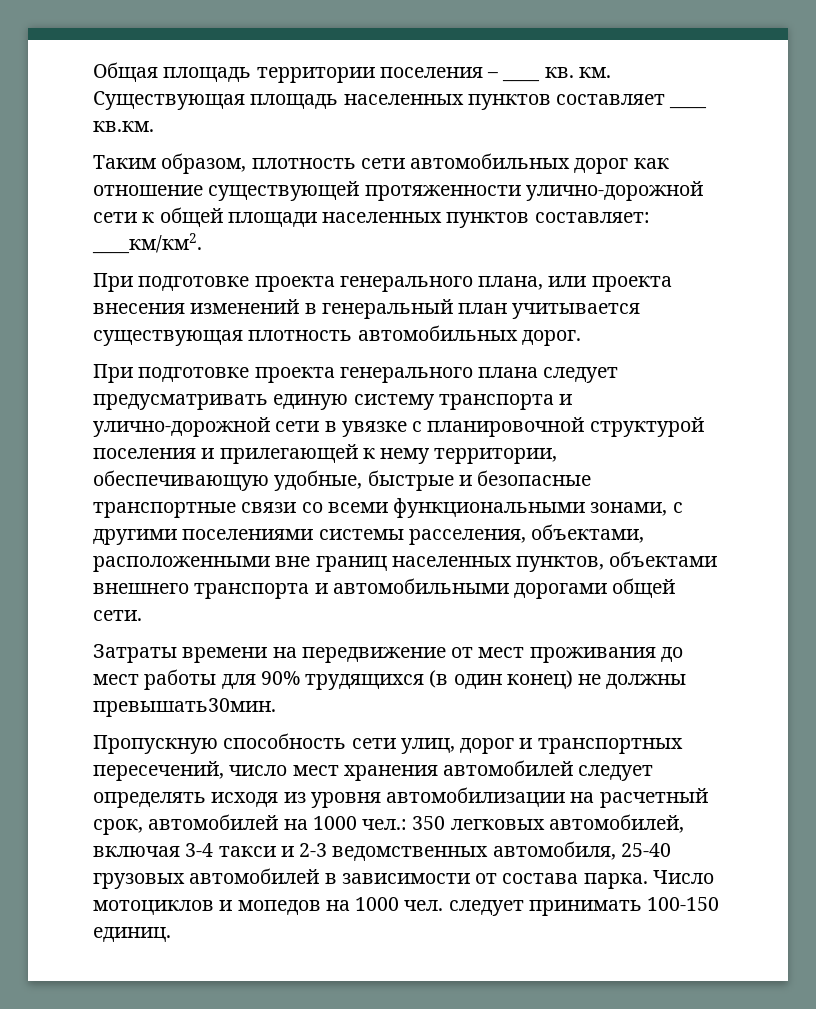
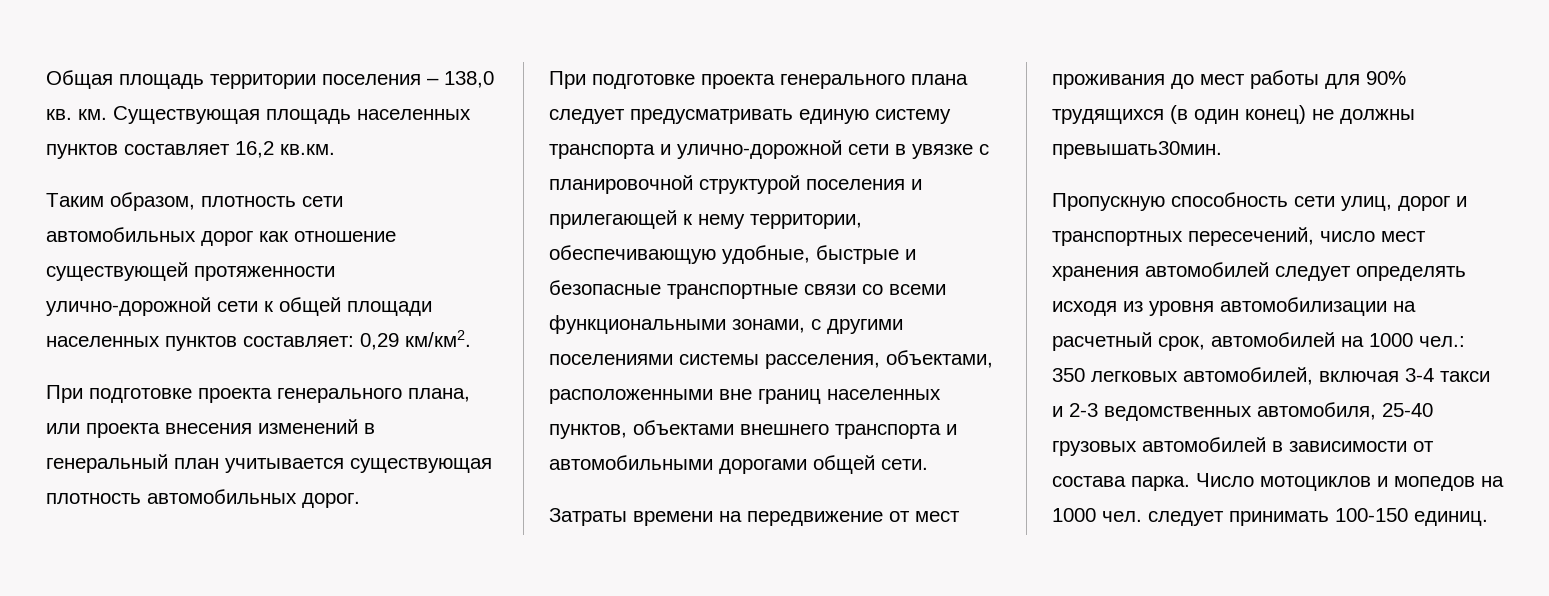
- Общая площадь территории поселения – ____ кв. км.
+ Общая площадь территории поселения – 138,0 кв. км.
- Существующая площадь населенных пунктов составляет ____ кв.км.
+ Существующая площадь населенных пунктов составляет 16,2 кв.км.
- Таким образом, плотность сети автомобильных дорог как отношение существующей протяженности улично-дорожной сети к общей площади населенных пунктов составляет: ____км/км2.
+ Таким образом, плотность сети автомобильных дорог как отношение существующей протяженности улично-дорожной сети к общей площади населенных пунктов составляет: 0,29 км/км2.

